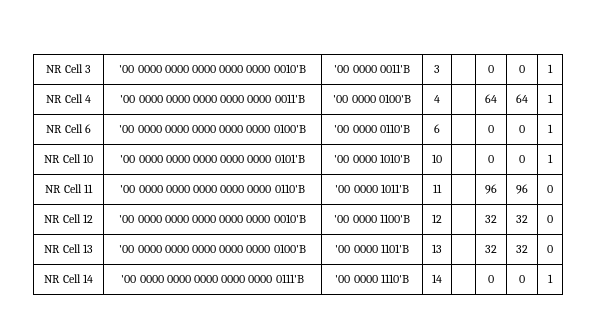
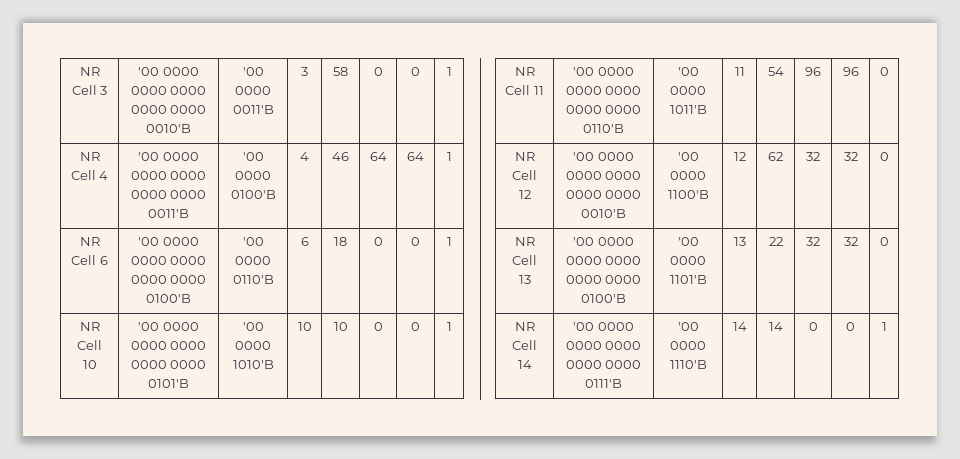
- NR Cell 3 | '00 0000 0000 0000 0000 0000 0010'B | '00 0000 0011'B | 3 | | 0 | 0 | 1
+ NR Cell 3 | '00 0000 0000 0000 0000 0000 0010'B | '00 0000 0011'B | 3 | 58 | 0 | 0 | 1
- NR Cell 4 | '00 0000 0000 0000 0000 0000 0011'B | '00 0000 0100'B | 4 | | 64 | 64 | 1
+ NR Cell 4 | '00 0000 0000 0000 0000 0000 0011'B | '00 0000 0100'B | 4 | 46 | 64 | 64 | 1
- NR Cell 6 | '00 0000 0000 0000 0000 0000 0100'B | '00 0000 0110'B | 6 | | 0 | 0 | 1
+ NR Cell 6 | '00 0000 0000 0000 0000 0000 0100'B | '00 0000 0110'B | 6 | 18 | 0 | 0 | 1
- NR Cell 10 | '00 0000 0000 0000 0000 0000 0101'B | '00 0000 1010'B | 10 | | 0 | 0 | 1
+ NR Cell 10 | '00 0000 0000 0000 0000 0000 0101'B | '00 0000 1010'B | 10 | 10 | 0 | 0 | 1
- NR Cell 11 | '00 0000 0000 0000 0000 0000 0110'B | '00 0000 1011'B | 11 | | 96 | 96 | 0
+ NR Cell 11 | '00 0000 0000 0000 0000 0000 0110'B | '00 0000 1011'B | 11 | 54 | 96 | 96 | 0
- NR Cell 12 | '00 0000 0000 0000 0000 0000 0010'B | '00 0000 1100'B | 12 | | 32 | 32 | 0
+ NR Cell 12 | '00 0000 0000 0000 0000 0000 0010'B | '00 0000 1100'B | 12 | 62 | 32 | 32 | 0
- NR Cell 13 | '00 0000 0000 0000 0000 0000 0100'B | '00 0000 1101'B | 13 | | 32 | 32 | 0
+ NR Cell 13 | '00 0000 0000 0000 0000 0000 0100'B | '00 0000 1101'B | 13 | 22 | 32 | 32 | 0
- NR Cell 14 | '00 0000 0000 0000 0000 0000 0111'B | '00 0000 1110'B | 14 | | 0 | 0 | 1
+ NR Cell 14 | '00 0000 0000 0000 0000 0000 0111'B | '00 0000 1110'B | 14 | 14 | 0 | 0 | 1

